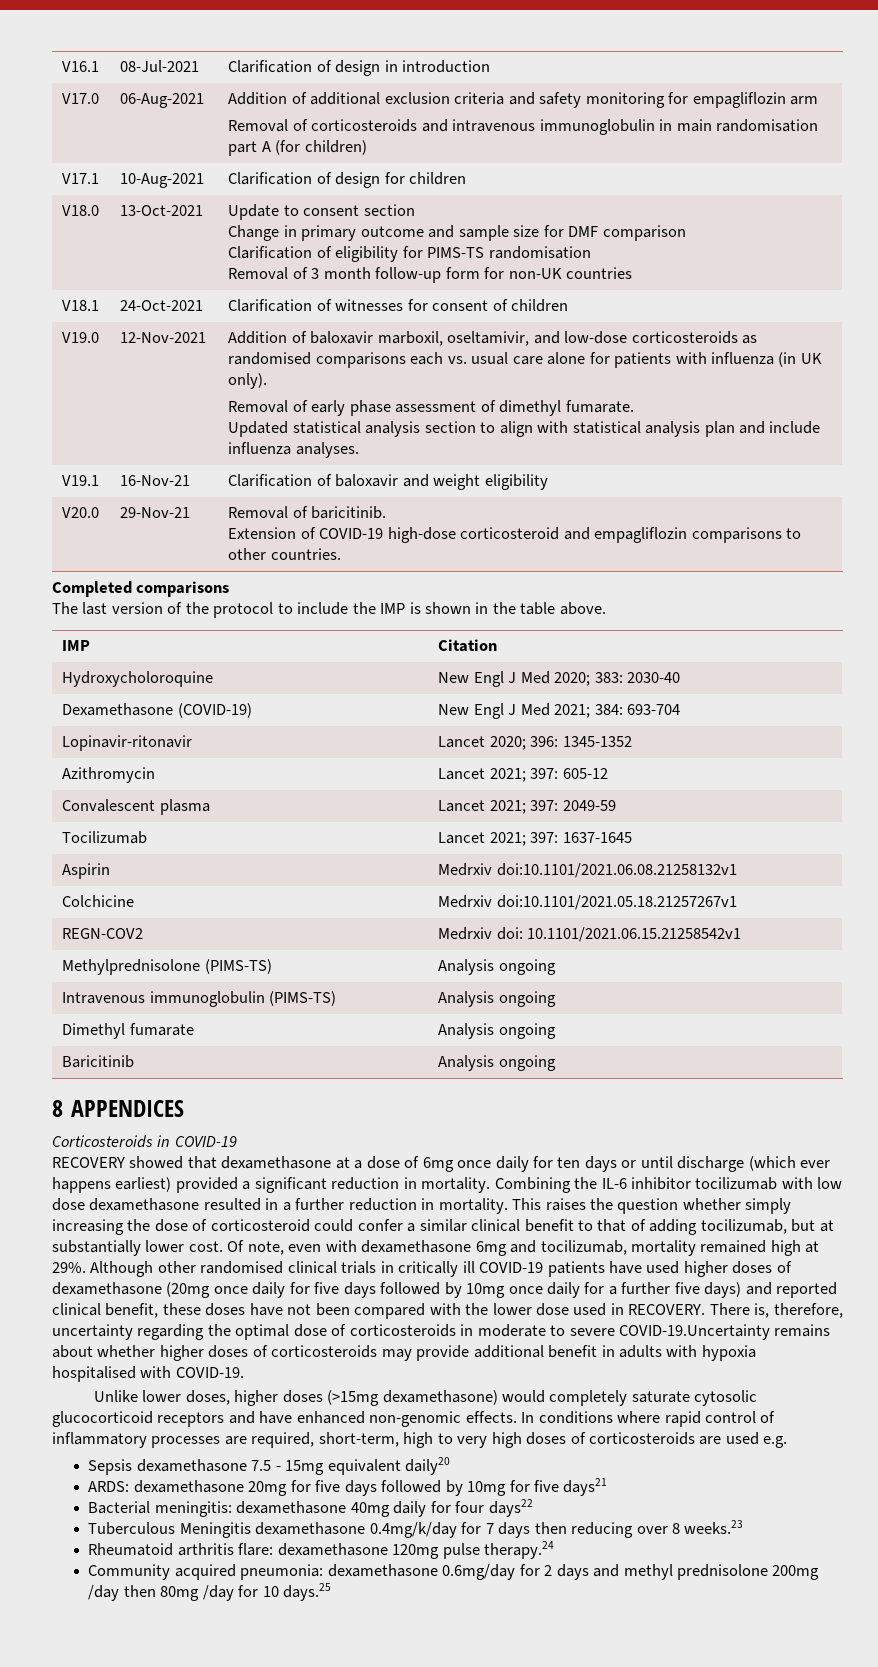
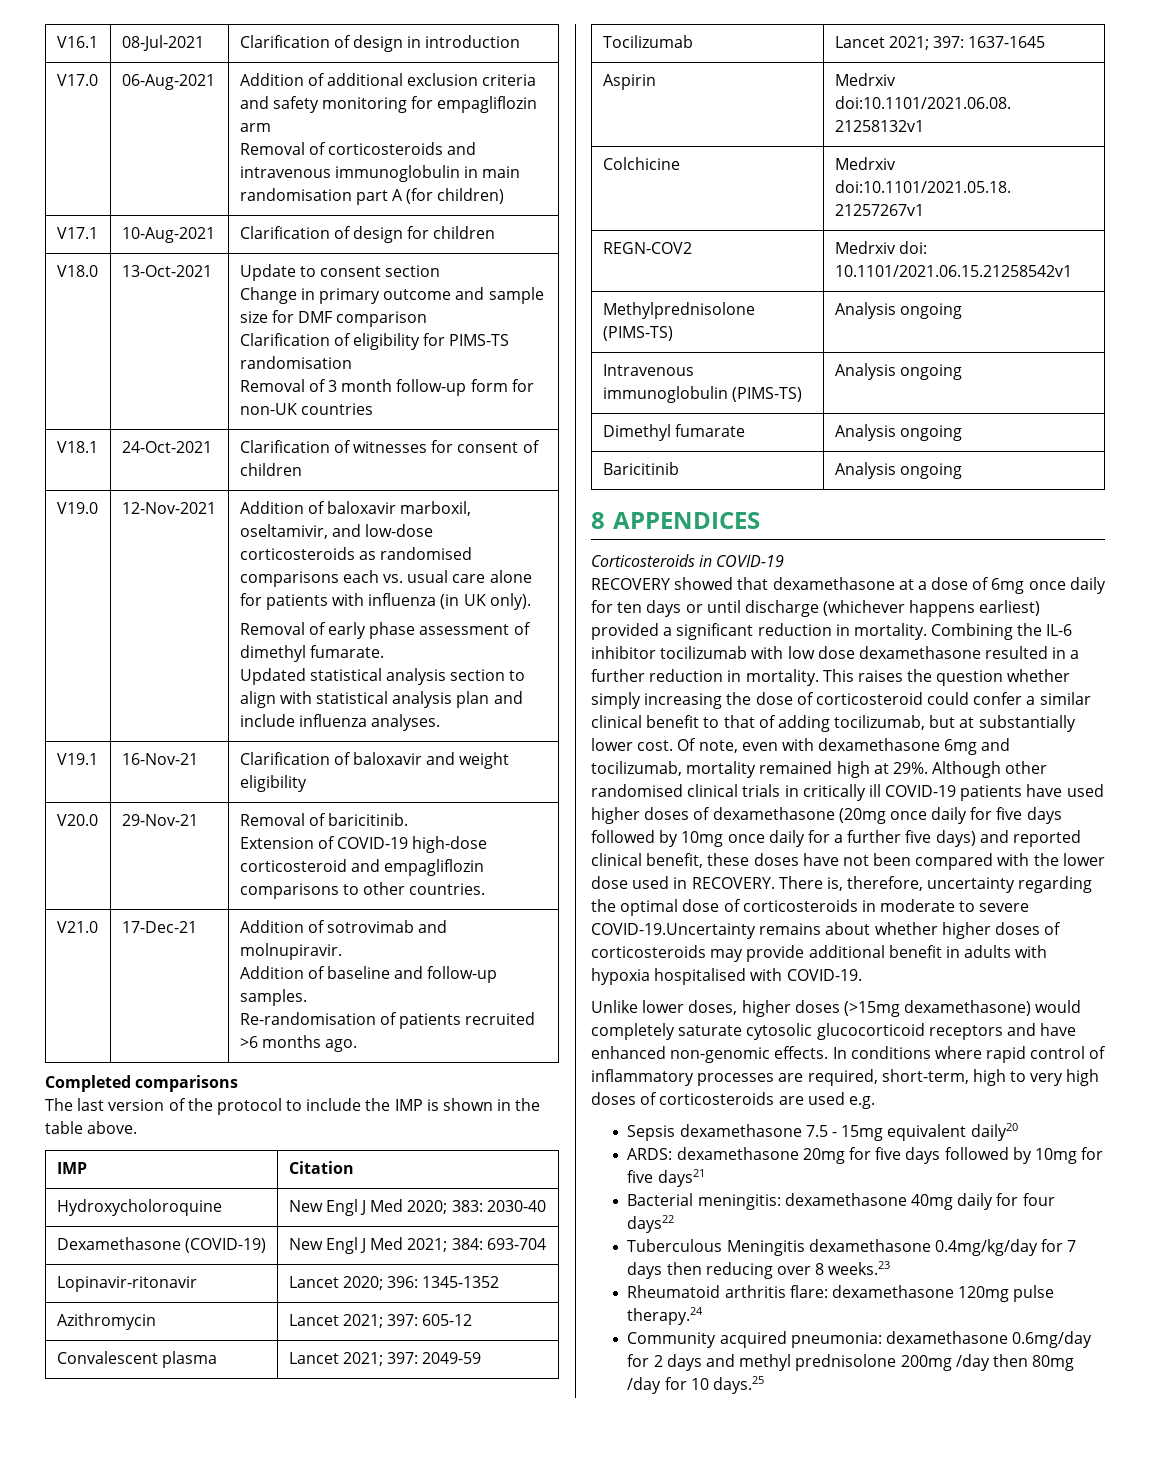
+ V21.0 | 17-Dec-21 | Addition of sotrovimab and molnupiravir.
+ Addition of baseline and follow-up samples.
+ Re-randomisation of patients recruited >6 months ago.
- RECOVERY showed that dexamethasone at a dose of 6mg once daily for ten days or until discharge (which ever happens earliest) provided a significant reduction in mortality.
+ RECOVERY showed that dexamethasone at a dose of 6mg once daily for ten days or until discharge (whichever happens earliest) provided a significant reduction in mortality.
- Tuberculous Meningitis dexamethasone 0.4mg/k/day for 7 days then reducing over 8 weeks.23
+ Tuberculous Meningitis dexamethasone 0.4mg/kg/day for 7 days then reducing over 8 weeks.23

